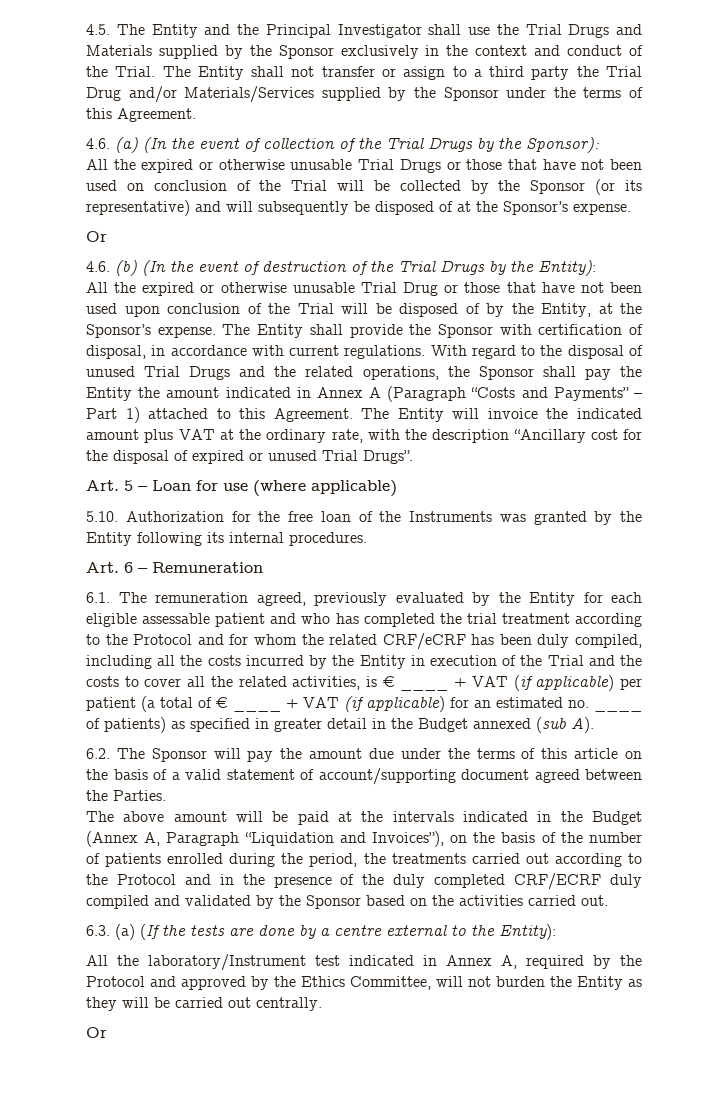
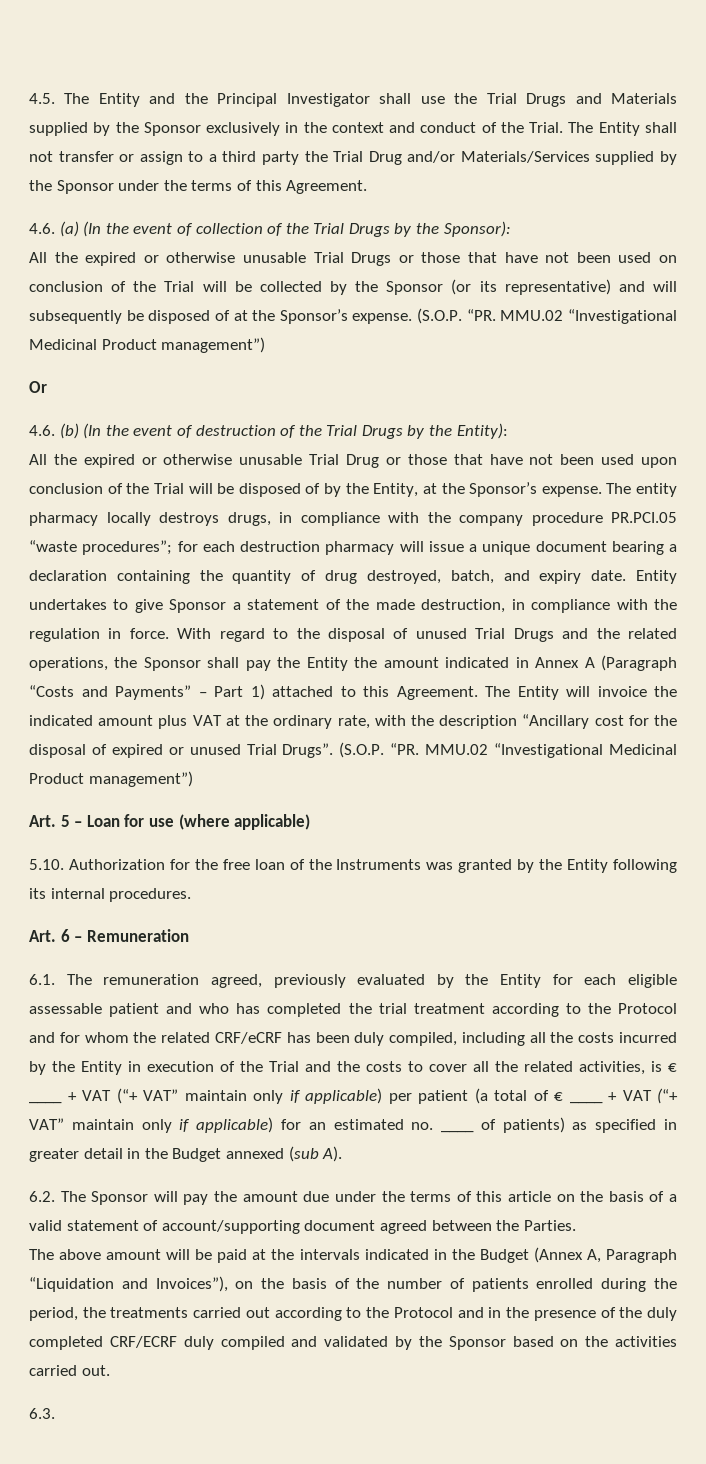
- All the expired or otherwise unusable Trial Drugs or those that have not been used on conclusion of the Trial will be collected by the Sponsor (or its representative) and will subsequently be disposed of at the Sponsor’s expense.
+ All the expired or otherwise unusable Trial Drugs or those that have not been used on conclusion of the Trial will be collected by the Sponsor (or its representative) and will subsequently be disposed of at the Sponsor’s expense. (S.O.P. “PR. MMU.02 “Investigational Medicinal Product management”)
- The Entity shall provide the Sponsor with certification of disposal, in accordance with current regulations.
+ The entity pharmacy locally destroys drugs, in compliance with the company procedure PR.PCI.05 “waste procedures”; for each destruction pharmacy will issue a unique document bearing a declaration containing the quantity of drug destroyed, batch, and expiry date. Entity undertakes to give Sponsor a statement of the made destruction, in compliance with the regulation in force.
- The Entity will invoice the indicated amount plus VAT at the ordinary rate, with the description “Ancillary cost for the disposal of expired or unused Trial Drugs”.
+ The Entity will invoice the indicated amount plus VAT at the ordinary rate, with the description “Ancillary cost for the disposal of expired or unused Trial Drugs”. (S.O.P. “PR. MMU.02 “Investigational Medicinal Product management”)
- 6.1. The remuneration agreed, previously evaluated by the Entity for each eligible assessable patient and who has completed the trial treatment according to the Protocol and for whom the related CRF/eCRF has been duly compiled, including all the costs incurred by the Entity in execution of the Trial and the costs to cover all the related activities, is € ____ + VAT (if applicable) per patient (a total of € ____ + VAT (if applicable) for an estimated no. ____ of patients) as specified in greater detail in the Budget annexed (sub A).
+ 6.1. The remuneration agreed, previously evaluated by the Entity for each eligible assessable patient and who has completed the trial treatment according to the Protocol and for whom the related CRF/eCRF has been duly compiled, including all the costs incurred by the Entity in execution of the Trial and the costs to cover all the related activities, is € ____ + VAT (“+ VAT” maintain only if applicable) per patient (a total of € ____ + VAT (“+ VAT” maintain only if applicable) for an estimated no. ____ of patients) as specified in greater detail in the Budget annexed (sub A).
- 6.3. (a) (If the tests are done by a centre external to the Entity):
- All the laboratory/Instrument test indicated in Annex A, required by the Protocol and approved by the Ethics Committee, will not burden the Entity as they will be carried out centrally.
- Or
+ 6.3.

